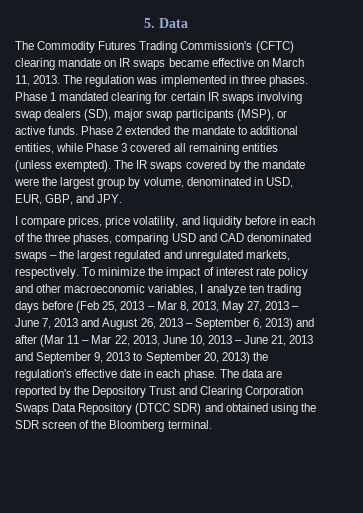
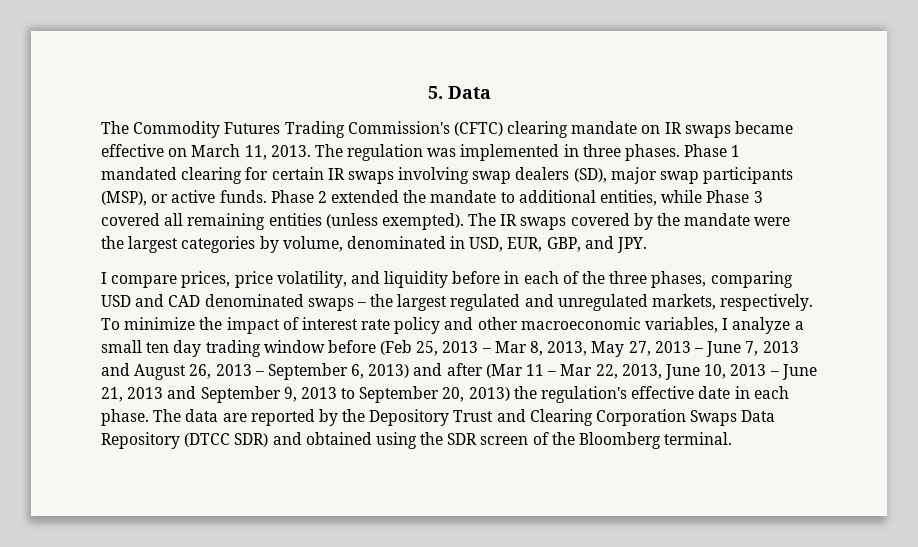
- The IR swaps covered by the mandate were the largest group by volume, denominated in USD, EUR, GBP, and JPY.
+ The IR swaps covered by the mandate were the largest categories by volume, denominated in USD, EUR, GBP, and JPY.
- To minimize the impact of interest rate policy and other macroeconomic variables, I analyze ten trading days before (Feb 25, 2013 – Mar 8, 2013, May 27, 2013 – June 7, 2013 and August 26, 2013 – September 6, 2013) and after (Mar 11 – Mar 22, 2013, June 10, 2013 – June 21, 2013 and September 9, 2013 to September 20, 2013) the regulation's effective date in each phase.
+ To minimize the impact of interest rate policy and other macroeconomic variables, I analyze a small ten day trading window before (Feb 25, 2013 – Mar 8, 2013, May 27, 2013 – June 7, 2013 and August 26, 2013 – September 6, 2013) and after (Mar 11 – Mar 22, 2013, June 10, 2013 – June 21, 2013 and September 9, 2013 to September 20, 2013) the regulation's effective date in each phase.

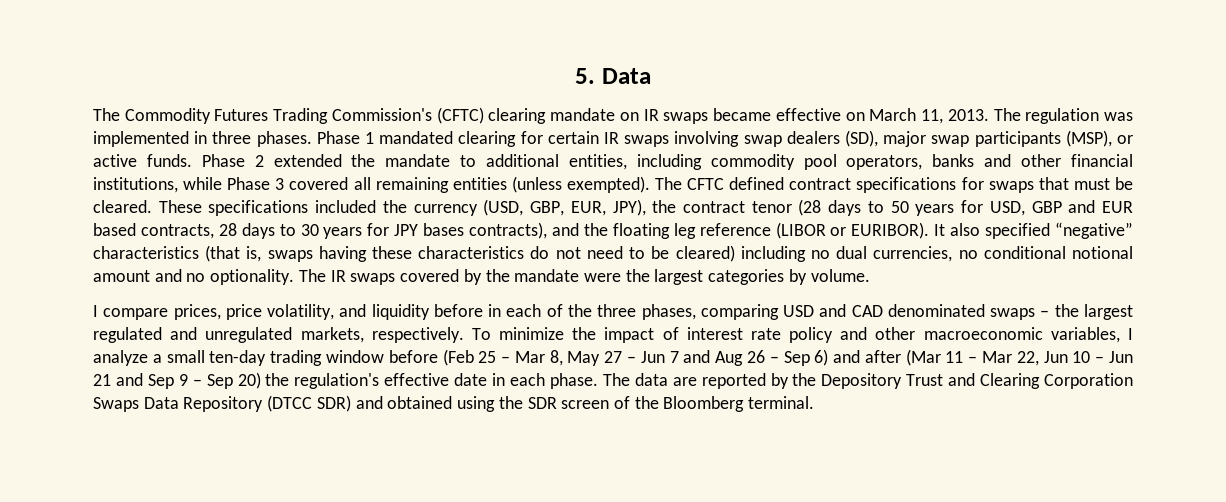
- Phase 2 extended the mandate to additional entities, while Phase 3 covered all remaining entities (unless exempted).
+ Phase 2 extended the mandate to additional entities, including commodity pool operators, banks and other financial institutions, while Phase 3 covered all remaining entities (unless exempted).
- The IR swaps covered by the mandate were the largest categories by volume, denominated in USD, EUR, GBP, and JPY.
+ The CFTC defined contract specifications for swaps that must be cleared. These specifications included the currency (USD, GBP, EUR, JPY), the contract tenor (28 days to 50 years for USD, GBP and EUR based contracts, 28 days to 30 years for JPY bases contracts), and the floating leg reference (LIBOR or EURIBOR). It also specified “negative” characteristics (that is, swaps having these characteristics do not need to be cleared) including no dual currencies, no conditional notional amount and no optionality. The IR swaps covered by the mandate were the largest categories by volume.
- To minimize the impact of interest rate policy and other macroeconomic variables, I analyze a small ten day trading window before (Feb 25, 2013 – Mar 8, 2013, May 27, 2013 – June 7, 2013 and August 26, 2013 – September 6, 2013) and after (Mar 11 – Mar 22, 2013, June 10, 2013 – June 21, 2013 and September 9, 2013 to September 20, 2013) the regulation's effective date in each phase.
+ To minimize the impact of interest rate policy and other macroeconomic variables, I analyze a small ten-day trading window before (Feb 25 – Mar 8, May 27 – Jun 7 and Aug 26 – Sep 6) and after (Mar 11 – Mar 22, Jun 10 – Jun 21 and Sep 9 – Sep 20) the regulation's effective date in each phase.

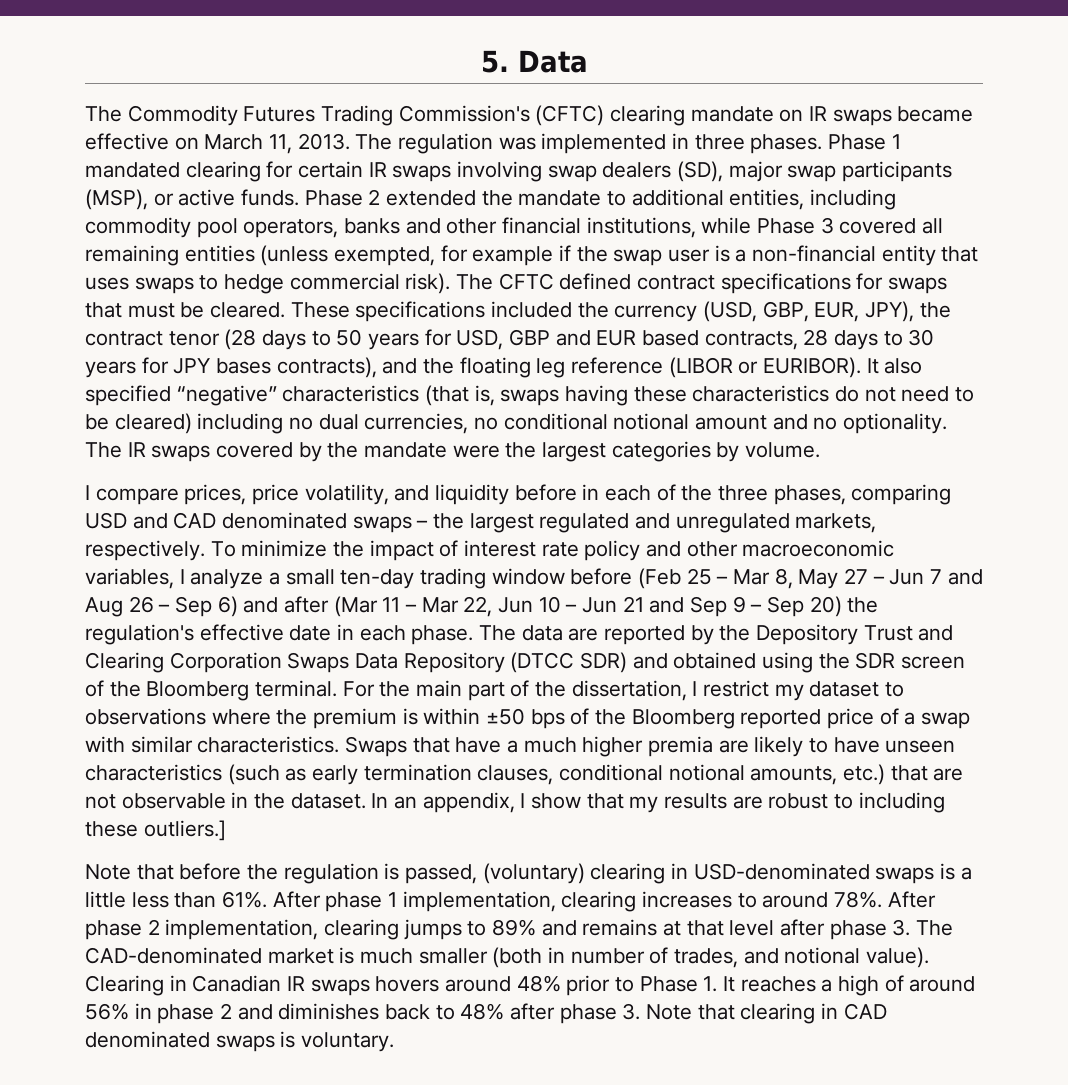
- Phase 2 extended the mandate to additional entities, including commodity pool operators, banks and other financial institutions, while Phase 3 covered all remaining entities (unless exempted).
+ Phase 2 extended the mandate to additional entities, including commodity pool operators, banks and other financial institutions, while Phase 3 covered all remaining entities (unless exempted, for example if the swap user is a non-financial entity that uses swaps to hedge commercial risk).
+ For the main part of the dissertation, I restrict my dataset to observations where the premium is within ±50 bps of the Bloomberg reported price of a swap with similar characteristics. Swaps that have a much higher premia are likely to have unseen characteristics (such as early termination clauses, conditional notional amounts, etc.) that are not observable in the dataset. In an appendix, I show that my results are robust to including these outliers.]
+ Note that before the regulation is passed, (voluntary) clearing in USD-denominated swaps is a little less than 61%. After phase 1 implementation, clearing increases to around 78%. After phase 2 implementation, clearing jumps to 89% and remains at that level after phase 3. The CAD-denominated market is much smaller (both in number of trades, and notional value). Clearing in Canadian IR swaps hovers around 48% prior to Phase 1. It reaches a high of around 56% in phase 2 and diminishes back to 48% after phase 3. Note that clearing in CAD denominated swaps is voluntary.

